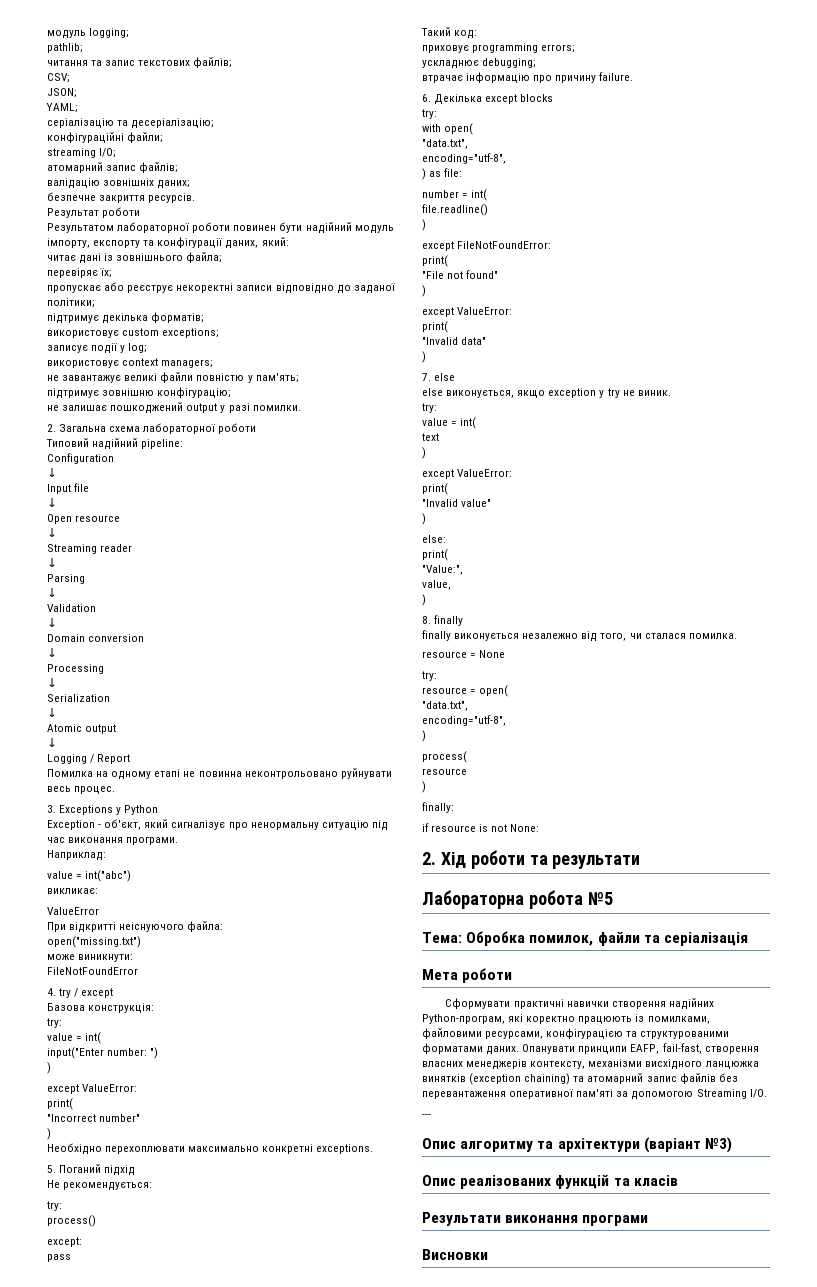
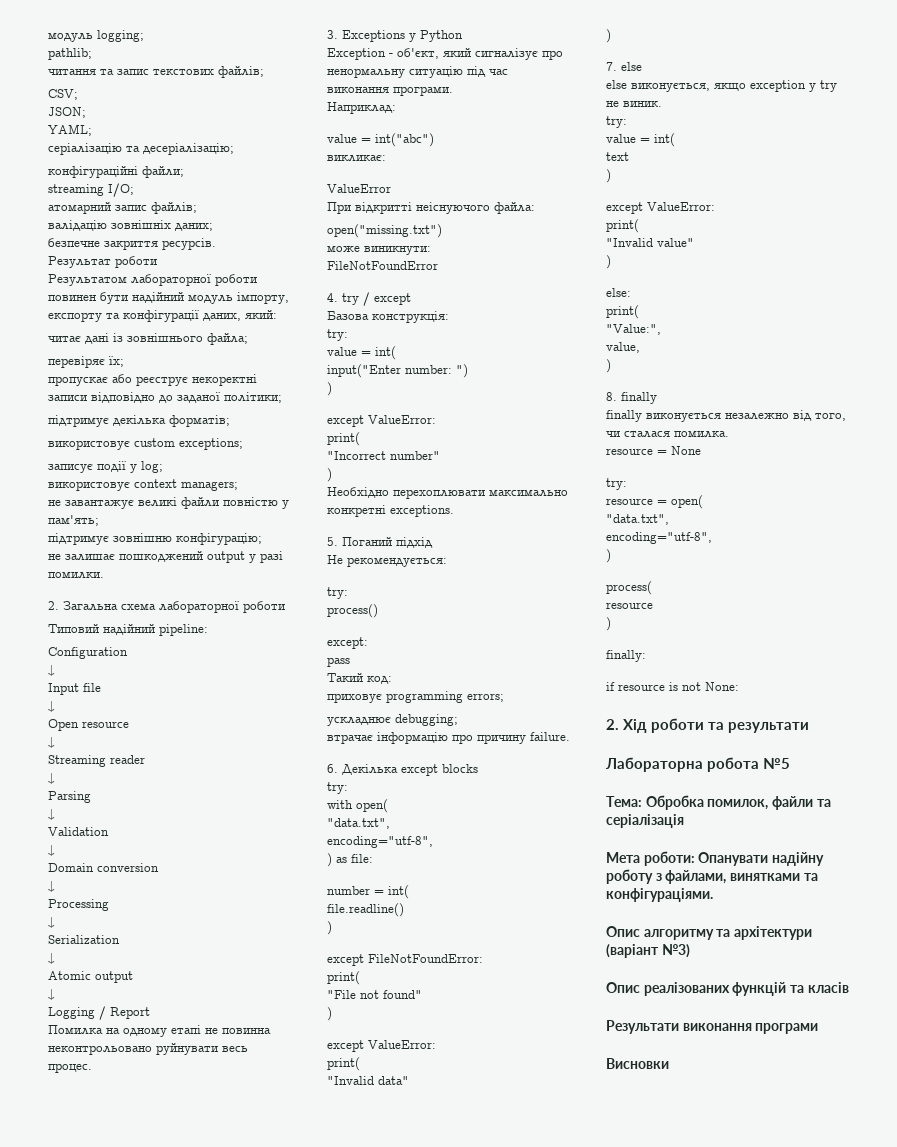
- Мета роботи
- Сформувати практичні навички створення надійних Python-програм, які коректно працюють із помилками, файловими ресурсами, конфігурацією та структурованими форматами даних. Опанувати принципи EAFP, fail-fast, створення власних менеджерів контексту, механізми висхідного ланцюжка винятків (exception chaining) та атомарний запис файлів без перевантаження оперативної пам'яті за допомогою Streaming I/O.
- ---
+ Мета роботи: Опанувати надійну роботу з файлами, винятками та конфігураціями.

